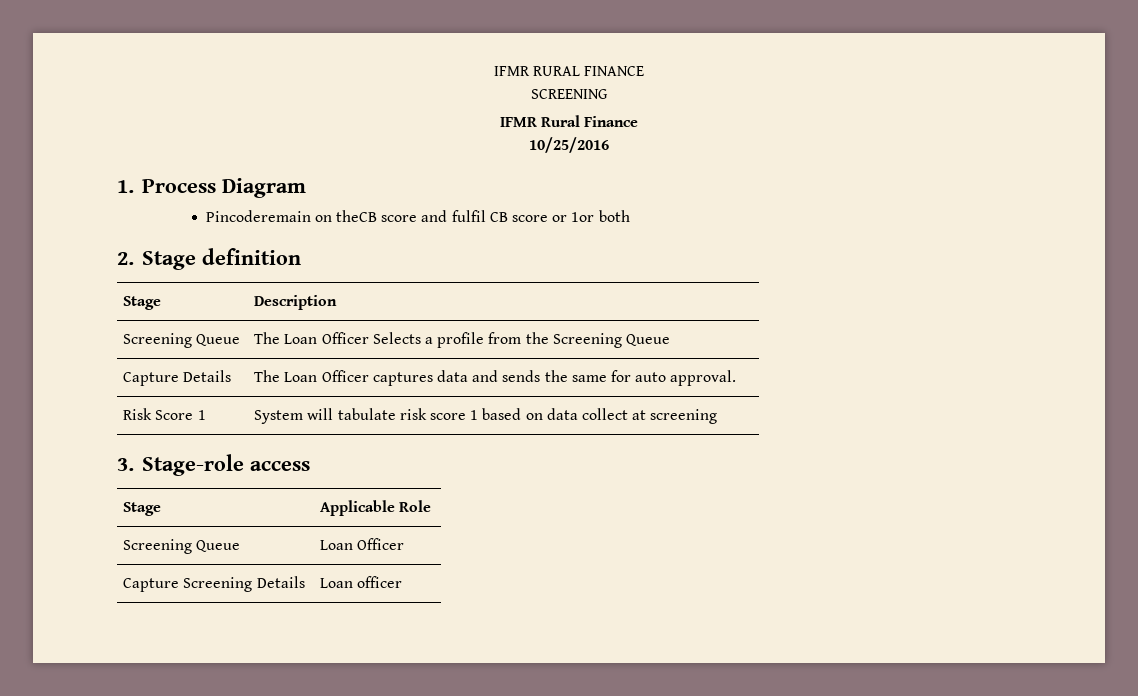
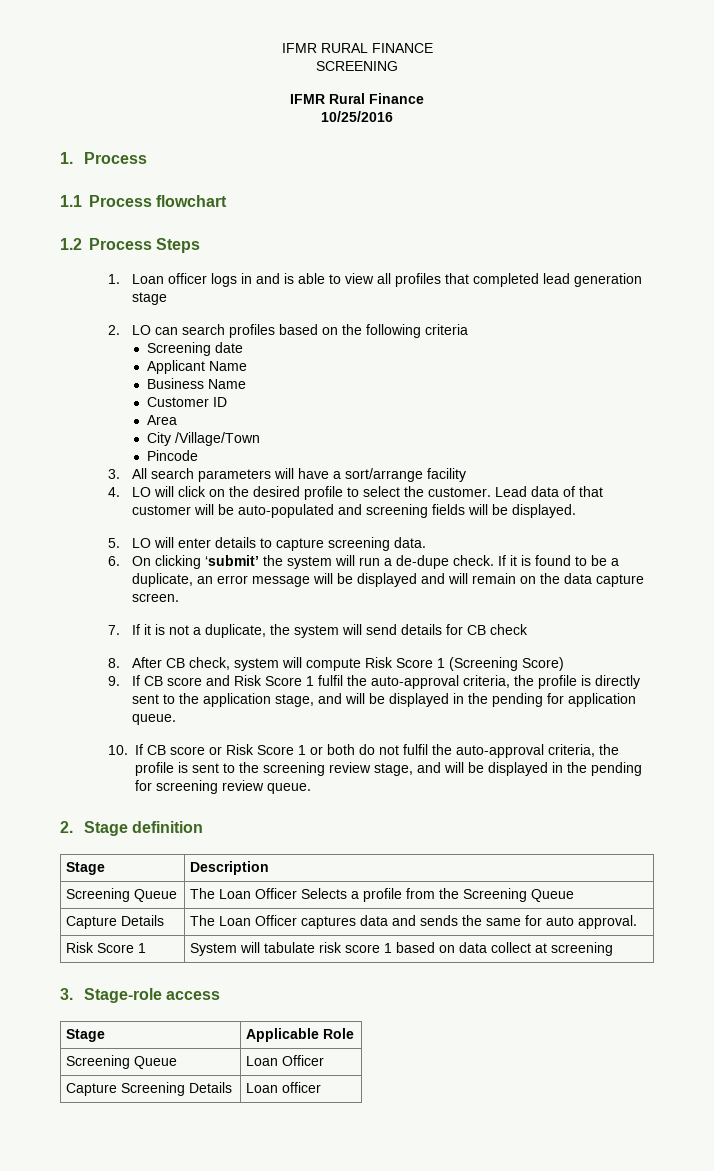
- 1. Process Diagram
- Pincoderemain on theCB score and fulfil CB score or 1or both
+ 1. Process
+ 1.1 Process flowchart
+ 1.2 Process Steps
+ 1. Loan officer logs in and is able to view all profiles that completed lead generation stage
+ 2. LO can search profiles based on the following criteria
+ Screening date
+ Applicant Name
+ Business Name
+ Customer ID
+ Area
+ City /Village/Town
+ Pincode
+ 3. All search parameters will have a sort/arrange facility
+ 4. LO will click on the desired profile to select the customer. Lead data of that customer will be auto-populated and screening fields will be displayed.
+ 5. LO will enter details to capture screening data.
+ 6. On clicking ‘submit’ the system will run a de-dupe check. If it is found to be a duplicate, an error message will be displayed and will remain on the data capture screen.
+ 7. If it is not a duplicate, the system will send details for CB check
+ 8. After CB check, system will compute Risk Score 1 (Screening Score)
+ 9. If CB score and Risk Score 1 fulfil the auto-approval criteria, the profile is directly sent to the application stage, and will be displayed in the pending for application queue.
+ 10. If CB score or Risk Score 1 or both do not fulfil the auto-approval criteria, the profile is sent to the screening review stage, and will be displayed in the pending for screening review queue.

